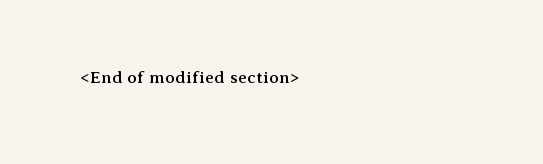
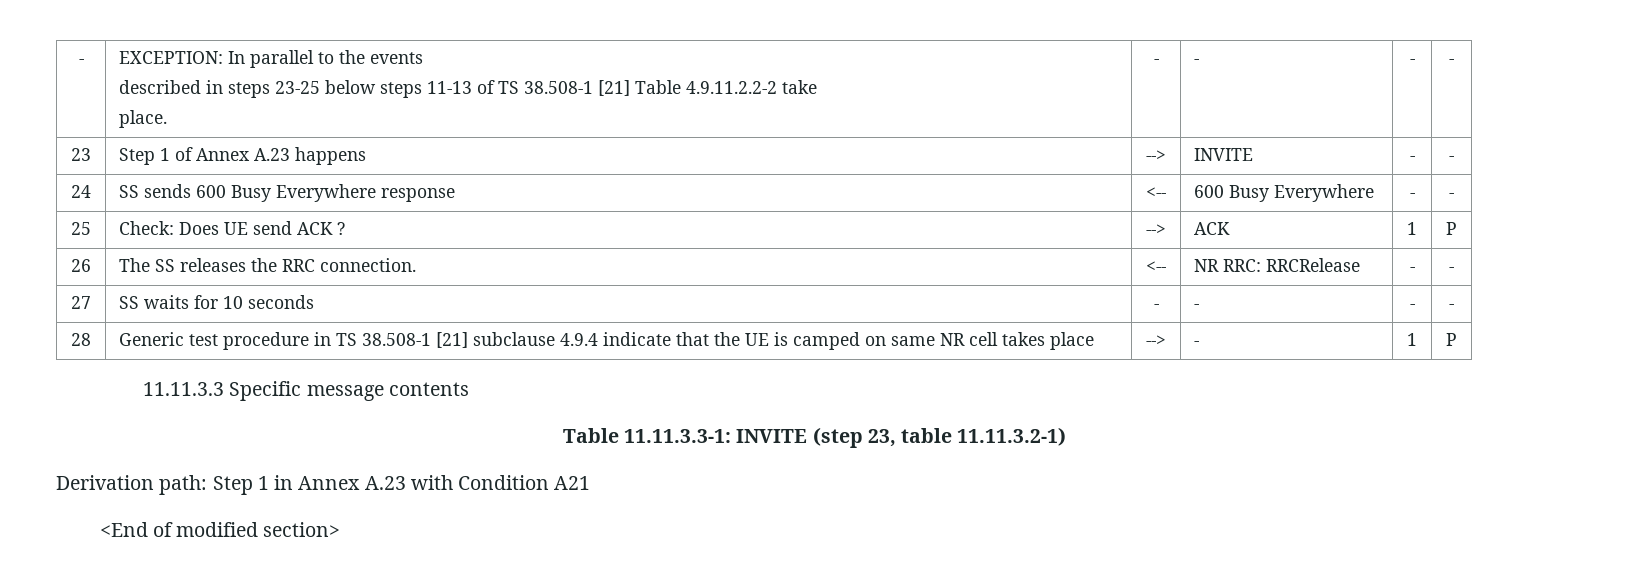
+ - | EXCEPTION: In parallel to the events
+ described in steps 23-25 below steps 11-13 of TS 38.508-1 [21] Table 4.9.11.2.2-2 take
+ place. | - | - | - | -
+ 23 | Step 1 of Annex A.23 happens | --> | INVITE | - | -
+ 24 | SS sends 600 Busy Everywhere response | <-- | 600 Busy Everywhere | - | -
+ 25 | Check: Does UE send ACK ? | --> | ACK | 1 | P
+ 26 | The SS releases the RRC connection. | <-- | NR RRC: RRCRelease | - | -
+ 27 | SS waits for 10 seconds | - | - | - | -
+ 28 | Generic test procedure in TS 38.508-1 [21] subclause 4.9.4 indicate that the UE is camped on same NR cell takes place | --> | - | 1 | P
+ 11.11.3.3 Specific message contents
+ Table 11.11.3.3-1: INVITE (step 23, table 11.11.3.2-1)
+ Derivation path: Step 1 in Annex A.23 with Condition A21

